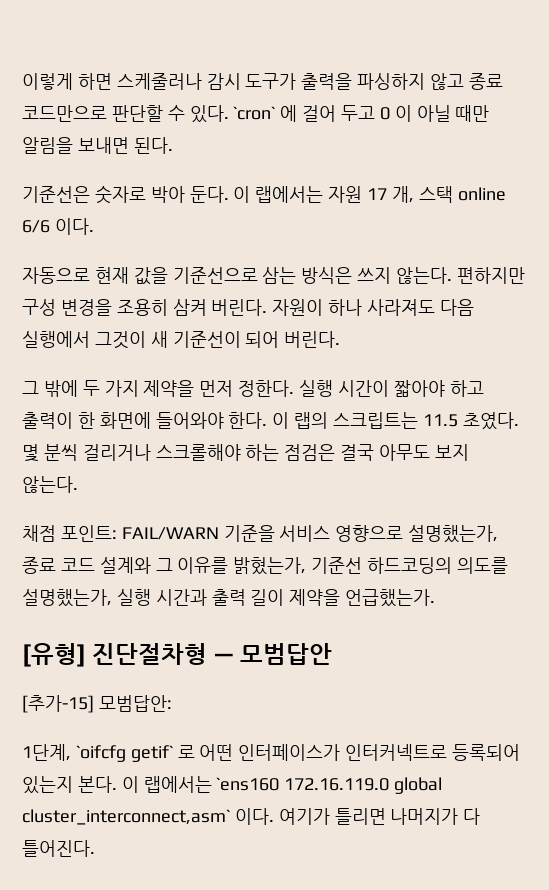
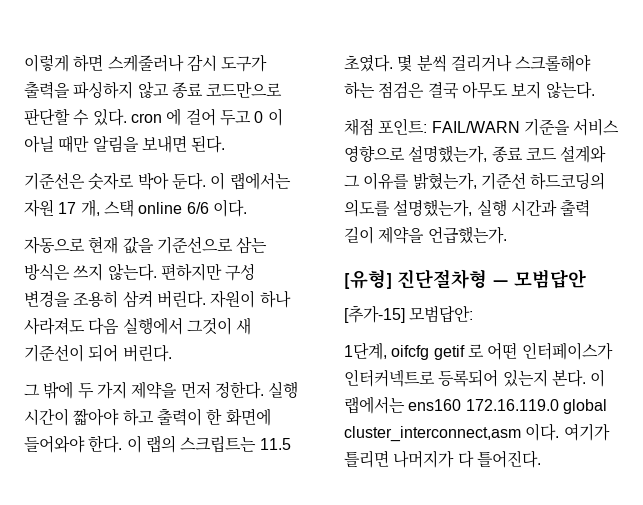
- 이렇게 하면 스케줄러나 감시 도구가 출력을 파싱하지 않고 종료 코드만으로 판단할 수 있다. `cron` 에 걸어 두고 0 이 아닐 때만 알림을 보내면 된다.
+ 이렇게 하면 스케줄러나 감시 도구가 출력을 파싱하지 않고 종료 코드만으로 판단할 수 있다. cron 에 걸어 두고 0 이 아닐 때만 알림을 보내면 된다.
- 1단계, `oifcfg getif` 로 어떤 인터페이스가 인터커넥트로 등록되어 있는지 본다.
+ 1단계, oifcfg getif 로 어떤 인터페이스가 인터커넥트로 등록되어 있는지 본다.
- 이 랩에서는 `ens160 172.16.119.0 global cluster_interconnect,asm` 이다.
+ 이 랩에서는 ens160 172.16.119.0 global cluster_interconnect,asm 이다.

